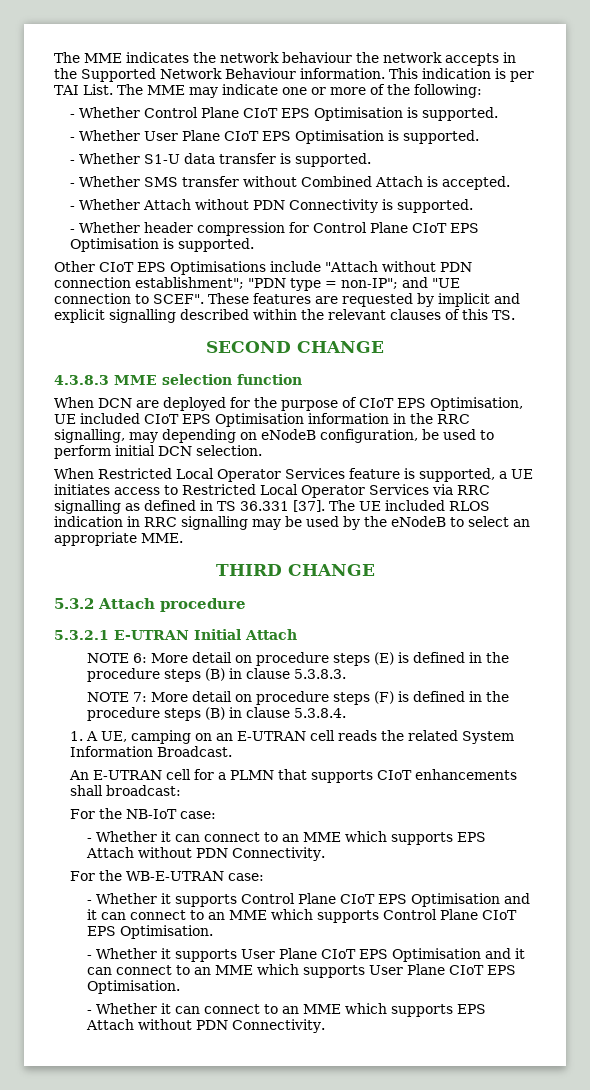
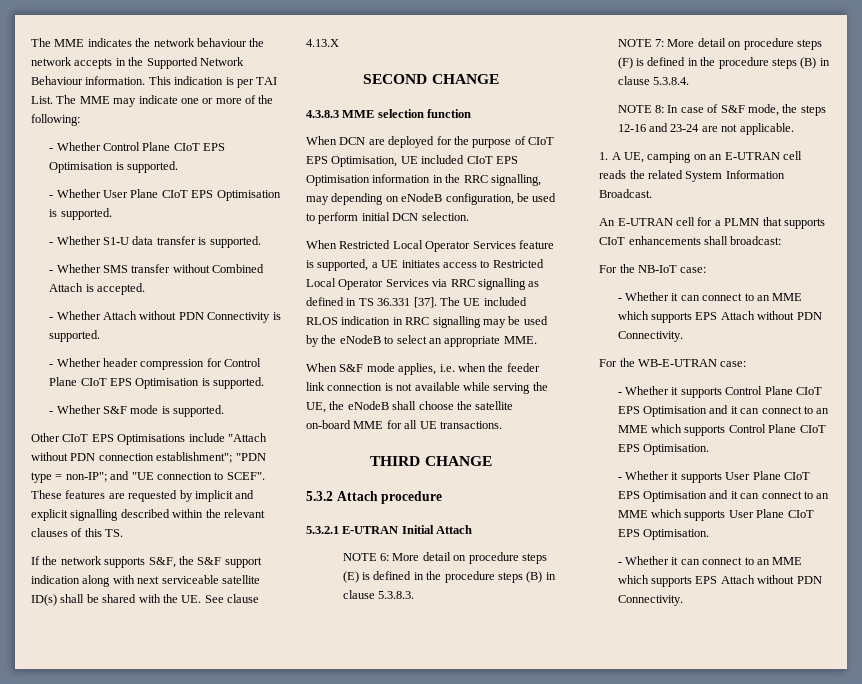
+ - Whether S&F mode is supported.
+ If the network supports S&F, the S&F support indication along with next serviceable satellite ID(s) shall be shared with the UE. See clause 4.13.X
+ When S&F mode applies, i.e. when the feeder link connection is not available while serving the UE, the eNodeB shall choose the satellite on-board MME for all UE transactions.
+ NOTE 8: In case of S&F mode, the steps 12-16 and 23-24 are not applicable.

